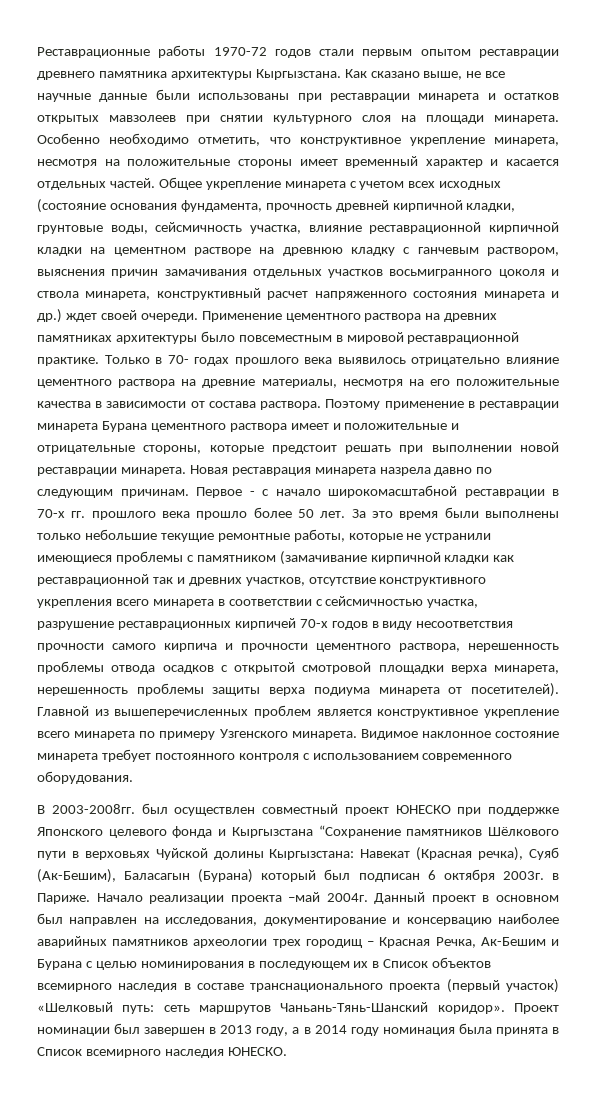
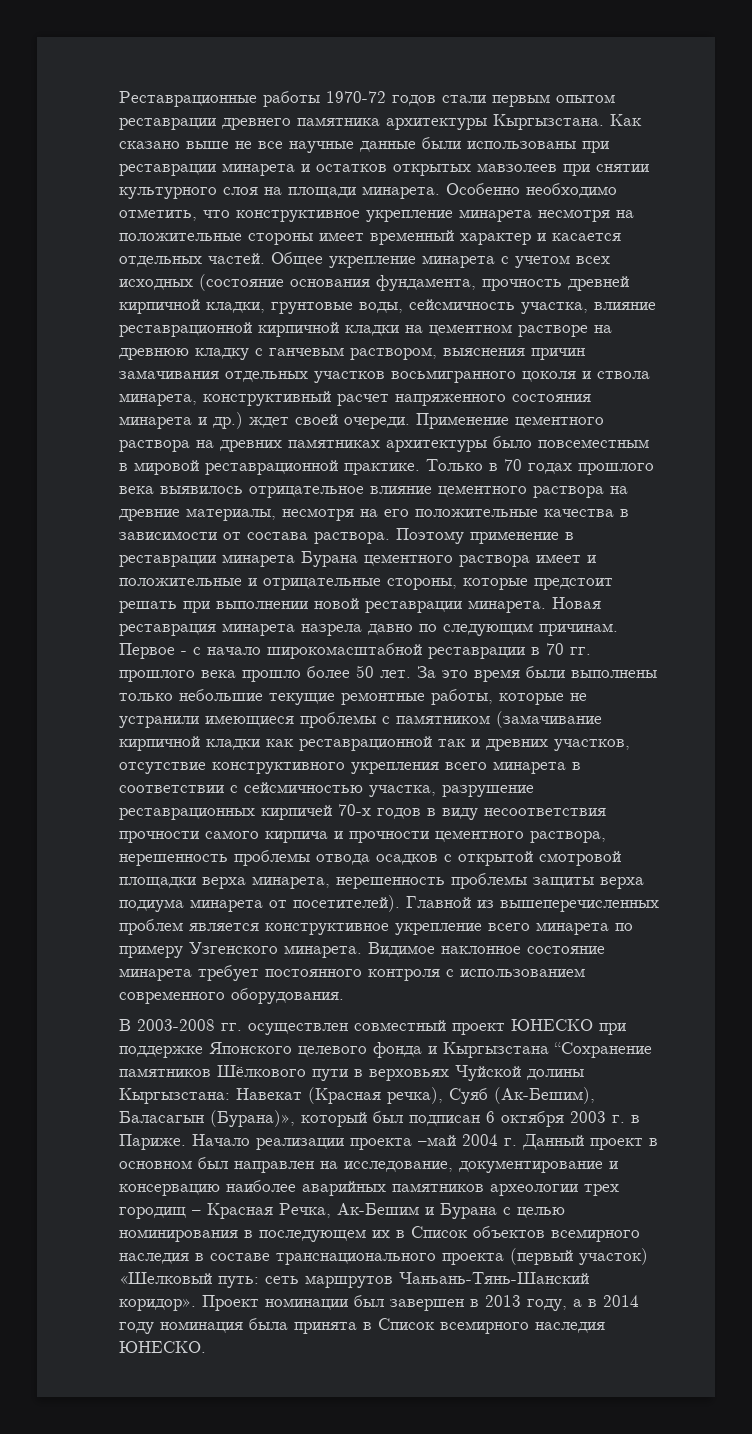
- Как сказано выше, не все научные данные были использованы при реставрации минарета и остатков открытых мавзолеев при снятии культурного слоя на площади минарета.
+ Как сказано выше не все научные данные были использованы при реставрации минарета и остатков открытых мавзолеев при снятии культурного слоя на площади минарета.
- Особенно необходимо отметить, что конструктивное укрепление минарета, несмотря на положительные стороны имеет временный характер и касается отдельных частей.
+ Особенно необходимо отметить, что конструктивное укрепление минарета несмотря на положительные стороны имеет временный характер и касается отдельных частей.
- Только в 70- годах прошлого века выявилось отрицательно влияние цементного раствора на древние материалы, несмотря на его положительные качества в зависимости от состава раствора.
+ Только в 70 годах прошлого века выявилось отрицательное влияние цементного раствора на древние материалы, несмотря на его положительные качества в зависимости от состава раствора.
- Первое - с начало широкомасштабной реставрации в 70-х гг. прошлого века прошло более 50 лет.
+ Первое - с начало широкомасштабной реставрации в 70 гг. прошлого века прошло более 50 лет.
- В 2003-2008гг. был осуществлен совместный проект ЮНЕСКО при поддержке Японского целевого фонда и Кыргызстана “Сохранение памятников Шёлкового пути в верховьях Чуйской долины Кыргызстана: Навекат (Красная речка), Суяб (Ак-Бешим), Баласагын (Бурана) который был подписан 6 октября 2003г. в Париже.
+ В 2003-2008 гг. осуществлен совместный проект ЮНЕСКО при поддержке Японского целевого фонда и Кыргызстана “Сохранение памятников Шёлкового пути в верховьях Чуйской долины Кыргызстана: Навекат (Красная речка), Суяб (Ак-Бешим), Баласагын (Бурана)», который был подписан 6 октября 2003 г. в Париже.
- Начало реализации проекта –май 2004г. Данный проект в основном был направлен на исследования, документирование и консервацию наиболее аварийных памятников археологии трех городищ – Красная Речка, Ак-Бешим и Бурана с целью номинирования в последующем их в Список объектов всемирного наследия в составе транснационального проекта (первый участок) «Шелковый путь: сеть маршрутов Чаньань-Тянь-Шанский коридор».
+ Начало реализации проекта –май 2004 г. Данный проект в основном был направлен на исследование, документирование и консервацию наиболее аварийных памятников археологии трех городищ – Красная Речка, Ак-Бешим и Бурана с целью номинирования в последующем их в Список объектов всемирного наследия в составе транснационального проекта (первый участок) «Шелковый путь: сеть маршрутов Чаньань-Тянь-Шанский коридор».

